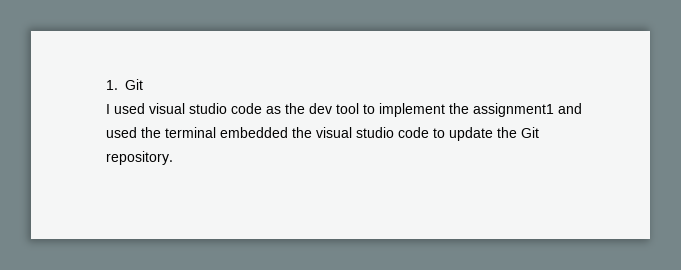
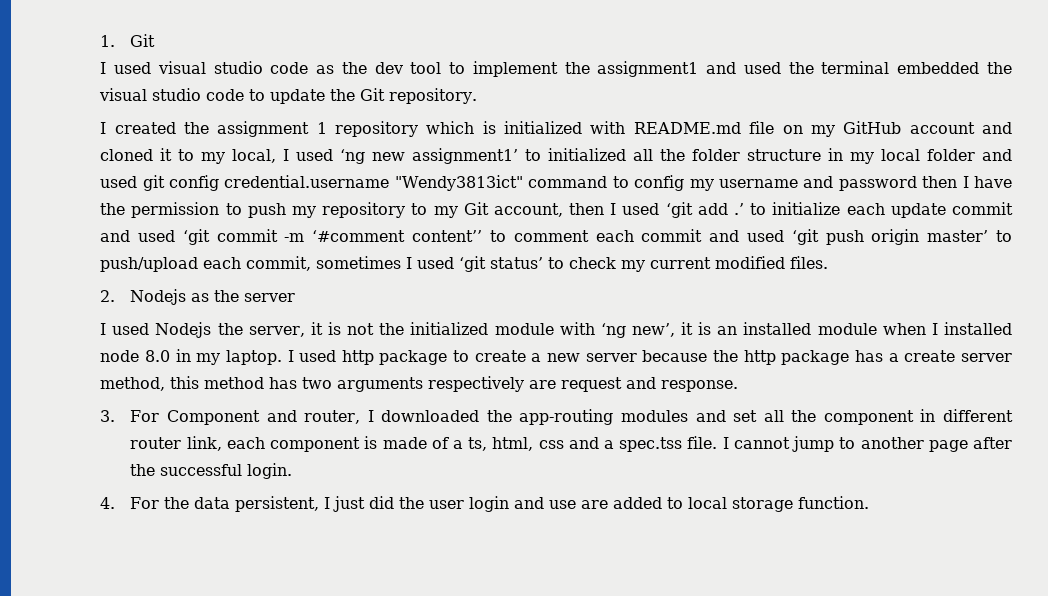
+ I created the assignment 1 repository which is initialized with README.md file on my GitHub account and cloned it to my local, I used ‘ng new assignment1’ to initialized all the folder structure in my local folder and used git config credential.username "Wendy3813ict" command to config my username and password then I have the permission to push my repository to my Git account, then I used ‘git add .’ to initialize each update commit and used ‘git commit -m ‘#comment content’’ to comment each commit and used ‘git push origin master’ to push/upload each commit, sometimes I used ‘git status’ to check my current modified files.
+ 2. Nodejs as the server
+ I used Nodejs the server, it is not the initialized module with ‘ng new’, it is an installed module when I installed node 8.0 in my laptop. I used http package to create a new server because the http package has a create server method, this method has two arguments respectively are request and response.
+ 3. For Component and router, I downloaded the app-routing modules and set all the component in different router link, each component is made of a ts, html, css and a spec.tss file. I cannot jump to another page after the successful login.
+ 4. For the data persistent, I just did the user login and use are added to local storage function.

